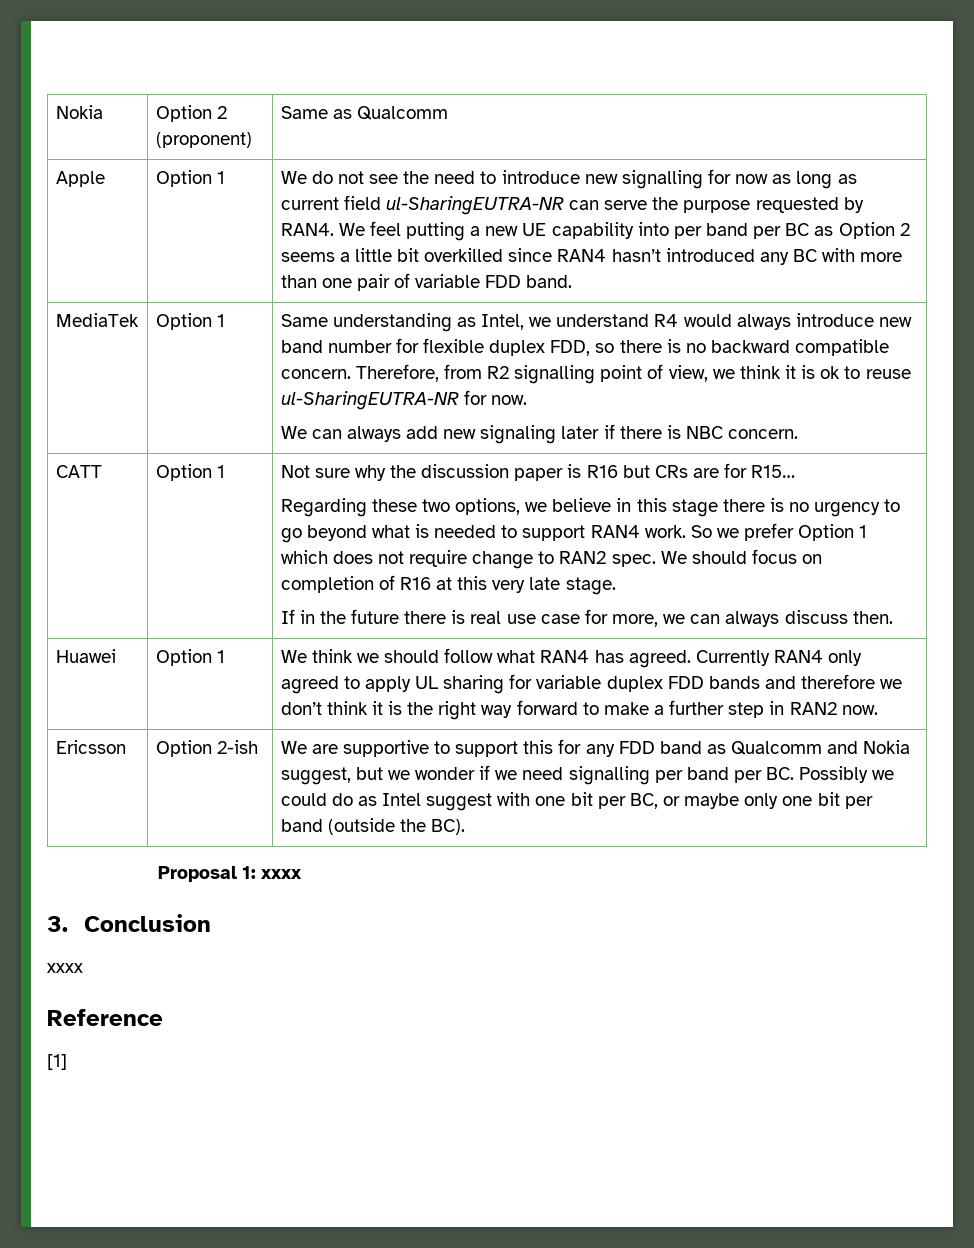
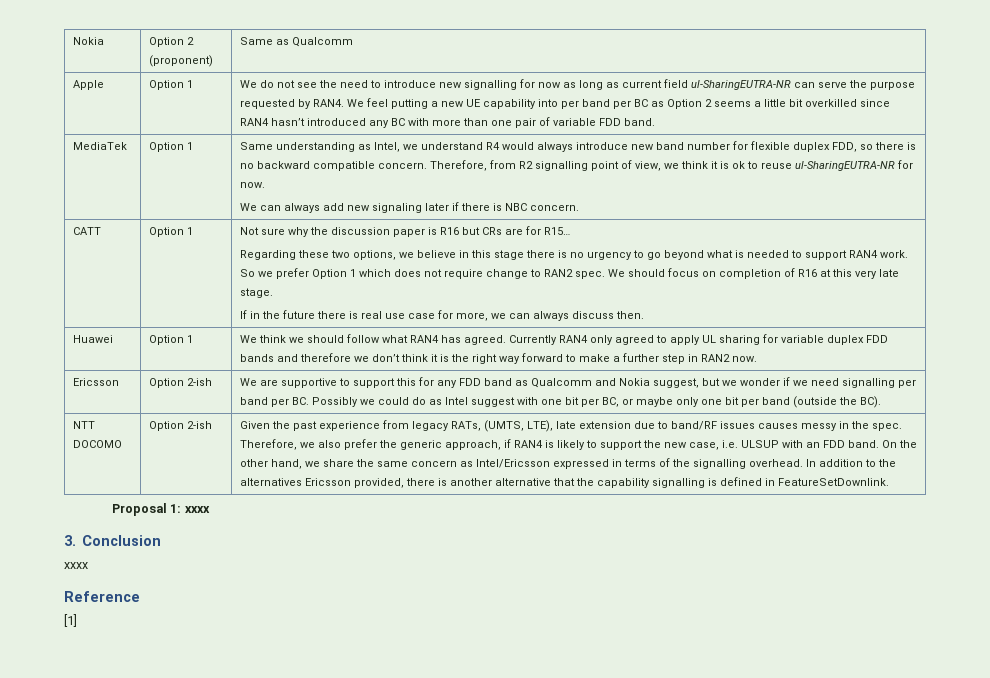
+ NTT DOCOMO | Option 2-ish | Given the past experience from legacy RATs, (UMTS, LTE), late extension due to band/RF issues causes messy in the spec. Therefore, we also prefer the generic approach, if RAN4 is likely to support the new case, i.e. ULSUP with an FDD band. On the other hand, we share the same concern as Intel/Ericsson expressed in terms of the signalling overhead. In addition to the alternatives Ericsson provided, there is another alternative that the capability signalling is defined in FeatureSetDownlink.

